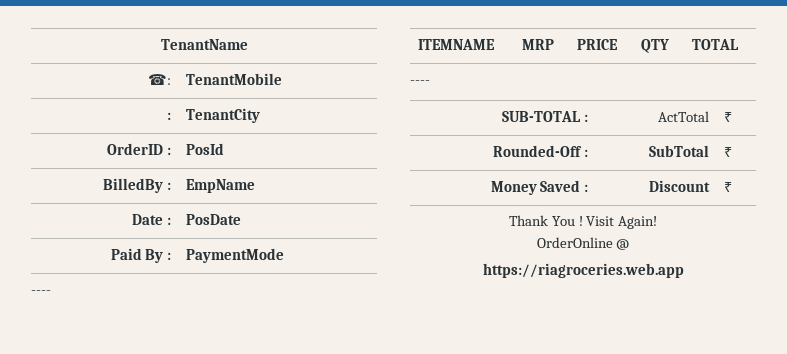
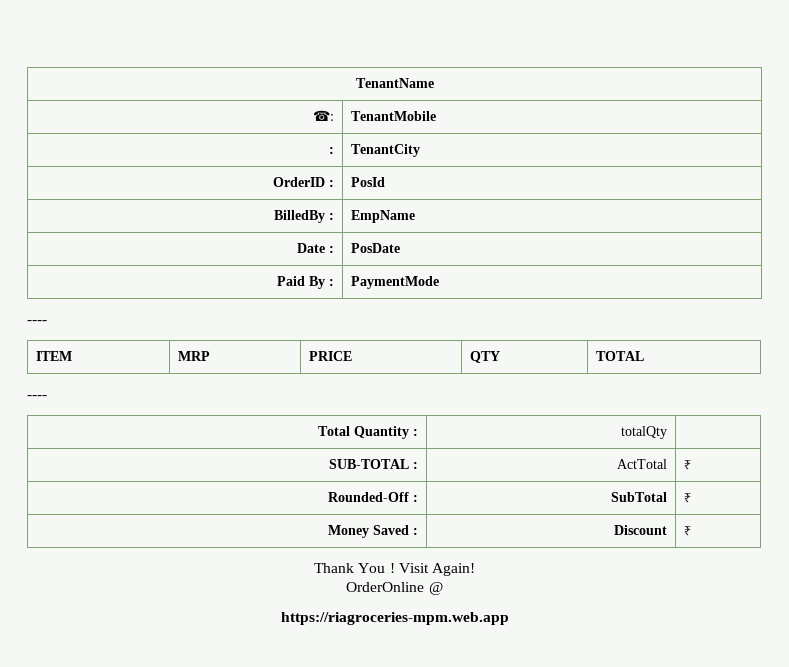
- ITEMNAME | MRP | PRICE | QTY | TOTAL
+ ITEM | MRP | PRICE | QTY | TOTAL
+ Total Quantity : | totalQty |
- https://riagroceries.web.app
+ https://riagroceries-mpm.web.app

